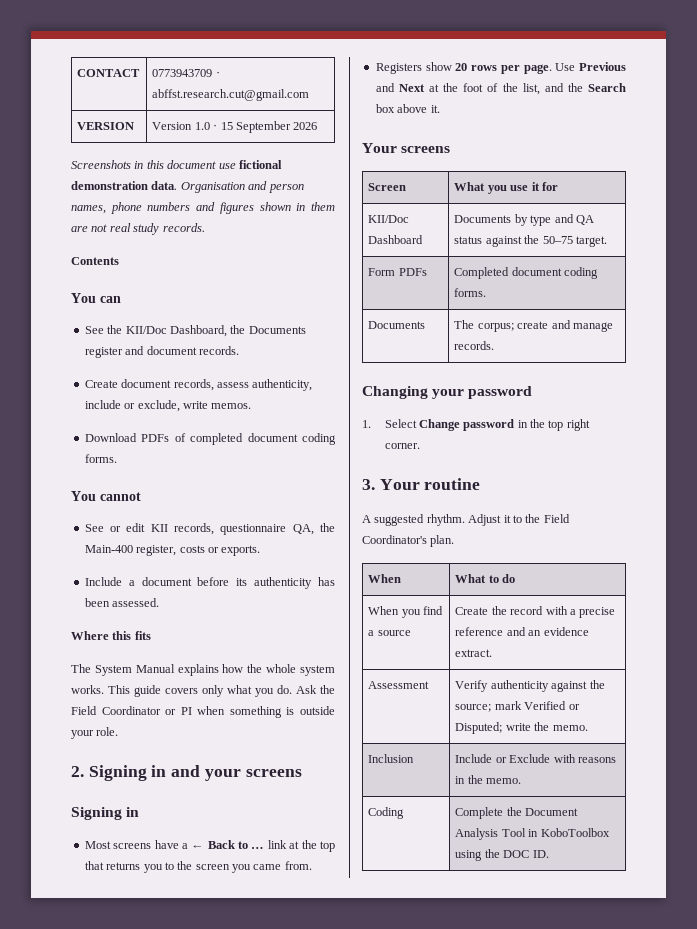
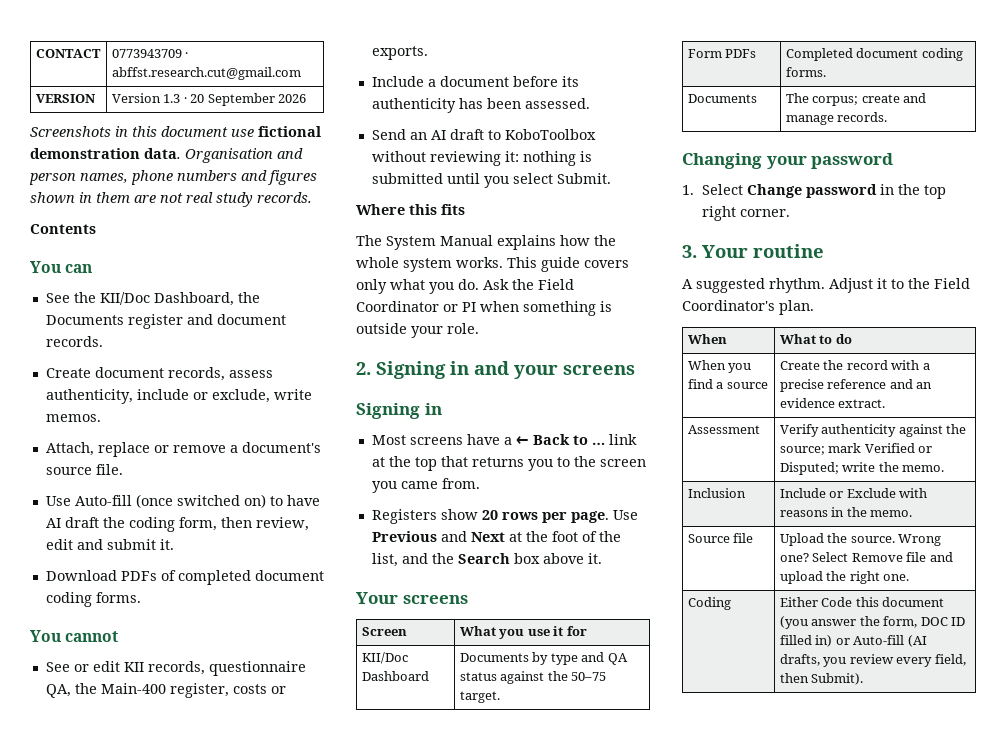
- VERSION | Version 1.0 · 15 September 2026
+ VERSION | Version 1.3 · 20 September 2026
+ Attach, replace or remove a document's source file.
+ Use Auto-fill (once switched on) to have AI draft the coding form, then review, edit and submit it.
+ Send an AI draft to KoboToolbox without reviewing it: nothing is submitted until you select Submit.
- Coding | Complete the Document Analysis Tool in KoboToolbox using the DOC ID.
+ Source file | Upload the source. Wrong one? Select Remove file and upload the right one.
+ Coding | Either Code this document (you answer the form, DOC ID filled in) or Auto-fill (AI drafts, you review every field, then Submit).

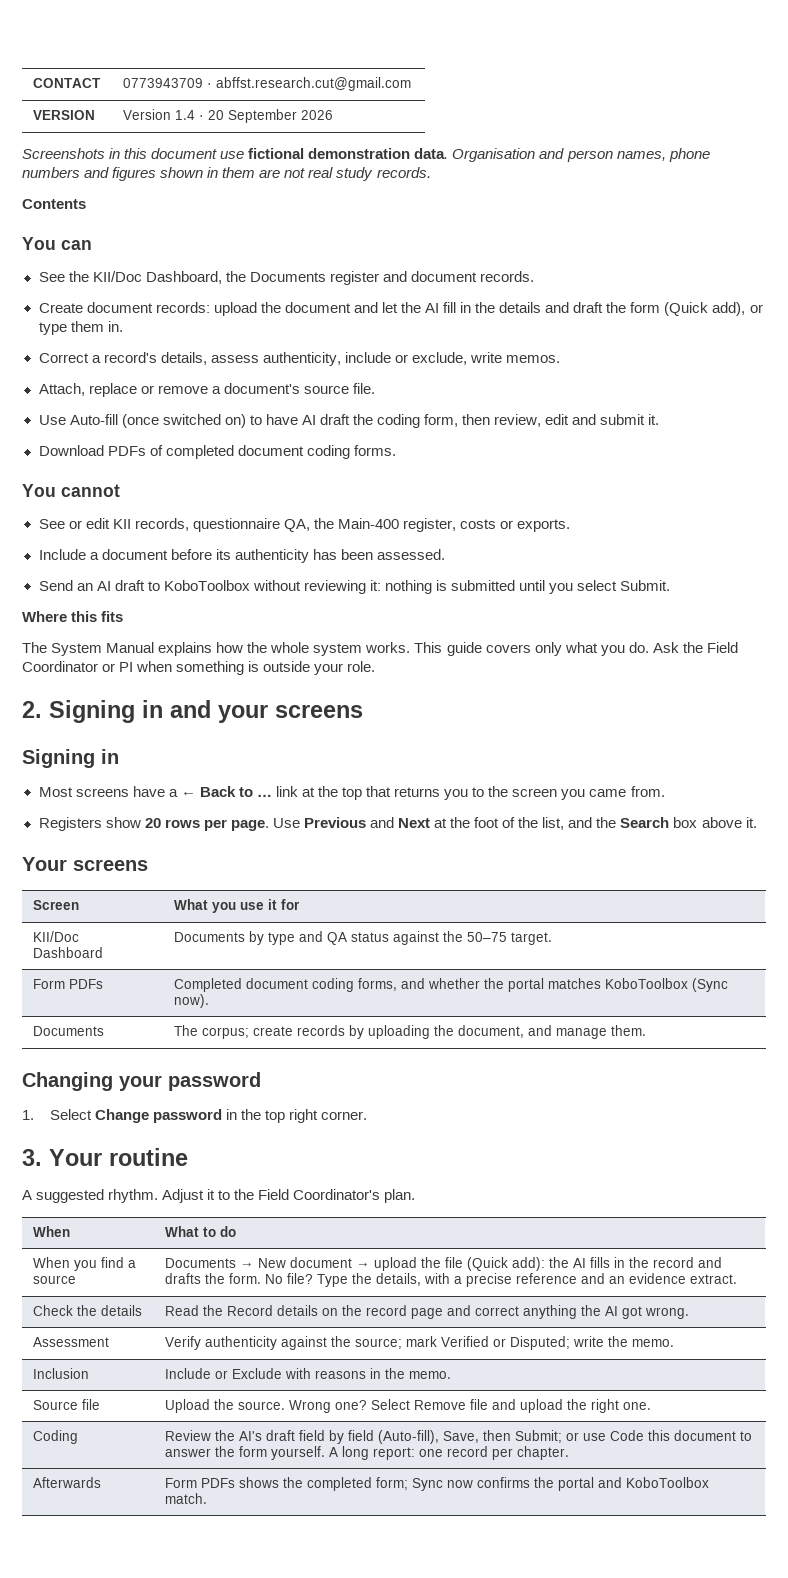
- VERSION | Version 1.3 · 20 September 2026
+ VERSION | Version 1.4 · 20 September 2026
- Create document records, assess authenticity, include or exclude, write memos.
+ Create document records: upload the document and let the AI fill in the details and draft the form (Quick add), or type them in.
+ Correct a record's details, assess authenticity, include or exclude, write memos.
- Form PDFs | Completed document coding forms.
+ Form PDFs | Completed document coding forms, and whether the portal matches KoboToolbox (Sync now).
- Documents | The corpus; create and manage records.
+ Documents | The corpus; create records by uploading the document, and manage them.
- When you find a source | Create the record with a precise reference and an evidence extract.
+ When you find a source | Documents → New document → upload the file (Quick add): the AI fills in the record and drafts the form. No file? Type the details, with a precise reference and an evidence extract.
+ Check the details | Read the Record details on the record page and correct anything the AI got wrong.
- Coding | Either Code this document (you answer the form, DOC ID filled in) or Auto-fill (AI drafts, you review every field, then Submit).
+ Coding | Review the AI's draft field by field (Auto-fill), Save, then Submit; or use Code this document to answer the form yourself. A long report: one record per chapter.
+ Afterwards | Form PDFs shows the completed form; Sync now confirms the portal and KoboToolbox match.

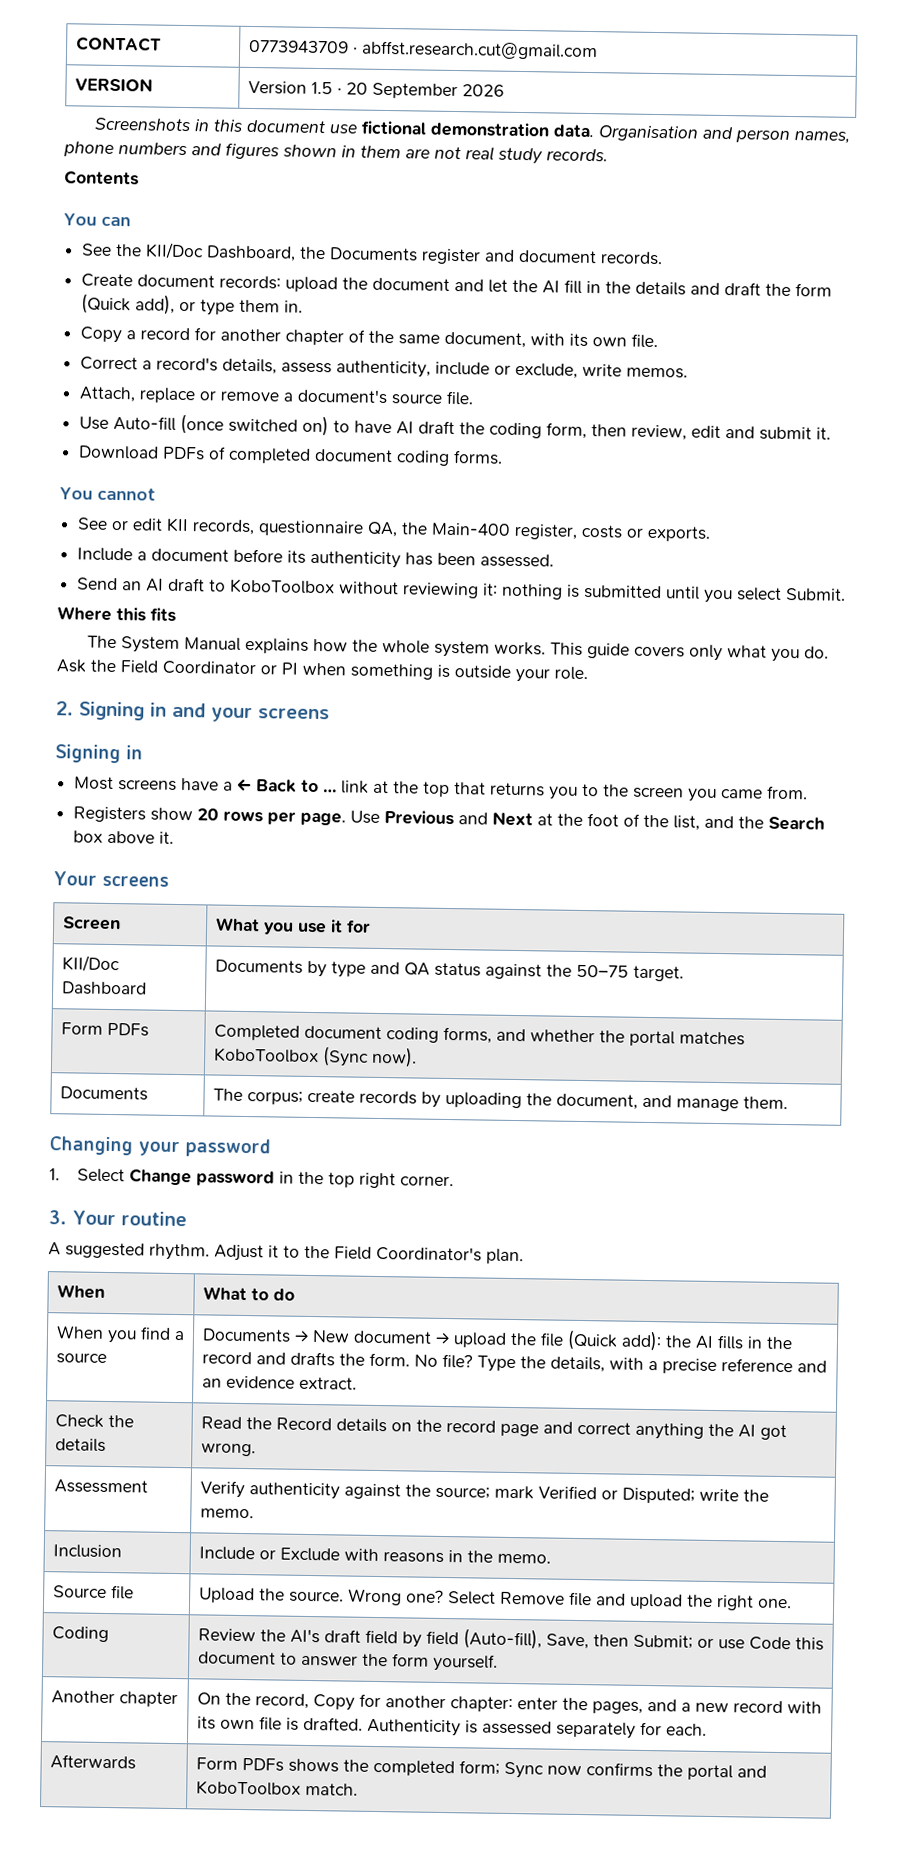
- VERSION | Version 1.4 · 20 September 2026
+ VERSION | Version 1.5 · 20 September 2026
+ Copy a record for another chapter of the same document, with its own file.
- Coding | Review the AI's draft field by field (Auto-fill), Save, then Submit; or use Code this document to answer the form yourself. A long report: one record per chapter.
+ Coding | Review the AI's draft field by field (Auto-fill), Save, then Submit; or use Code this document to answer the form yourself.
+ Another chapter | On the record, Copy for another chapter: enter the pages, and a new record with its own file is drafted. Authenticity is assessed separately for each.

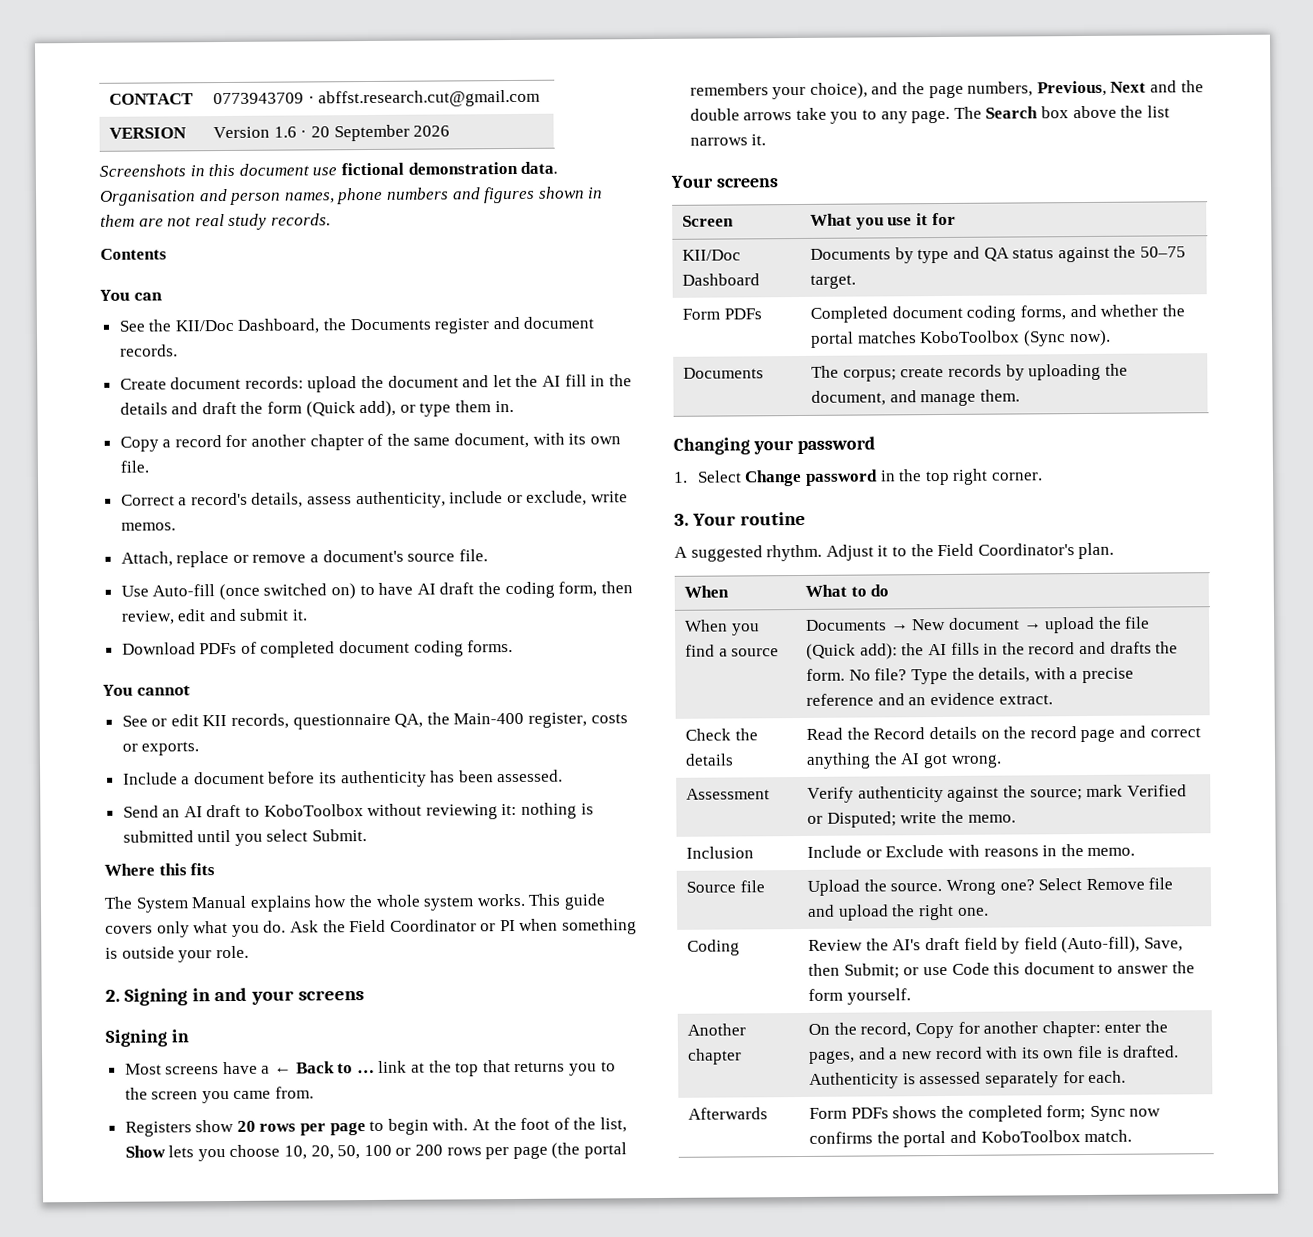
- VERSION | Version 1.5 · 20 September 2026
+ VERSION | Version 1.6 · 20 September 2026
- Registers show 20 rows per page. Use Previous and Next at the foot of the list, and the Search box above it.
+ Registers show 20 rows per page to begin with. At the foot of the list, Show lets you choose 10, 20, 50, 100 or 200 rows per page (the portal remembers your choice), and the page numbers, Previous, Next and the double arrows take you to any page. The Search box above the list narrows it.

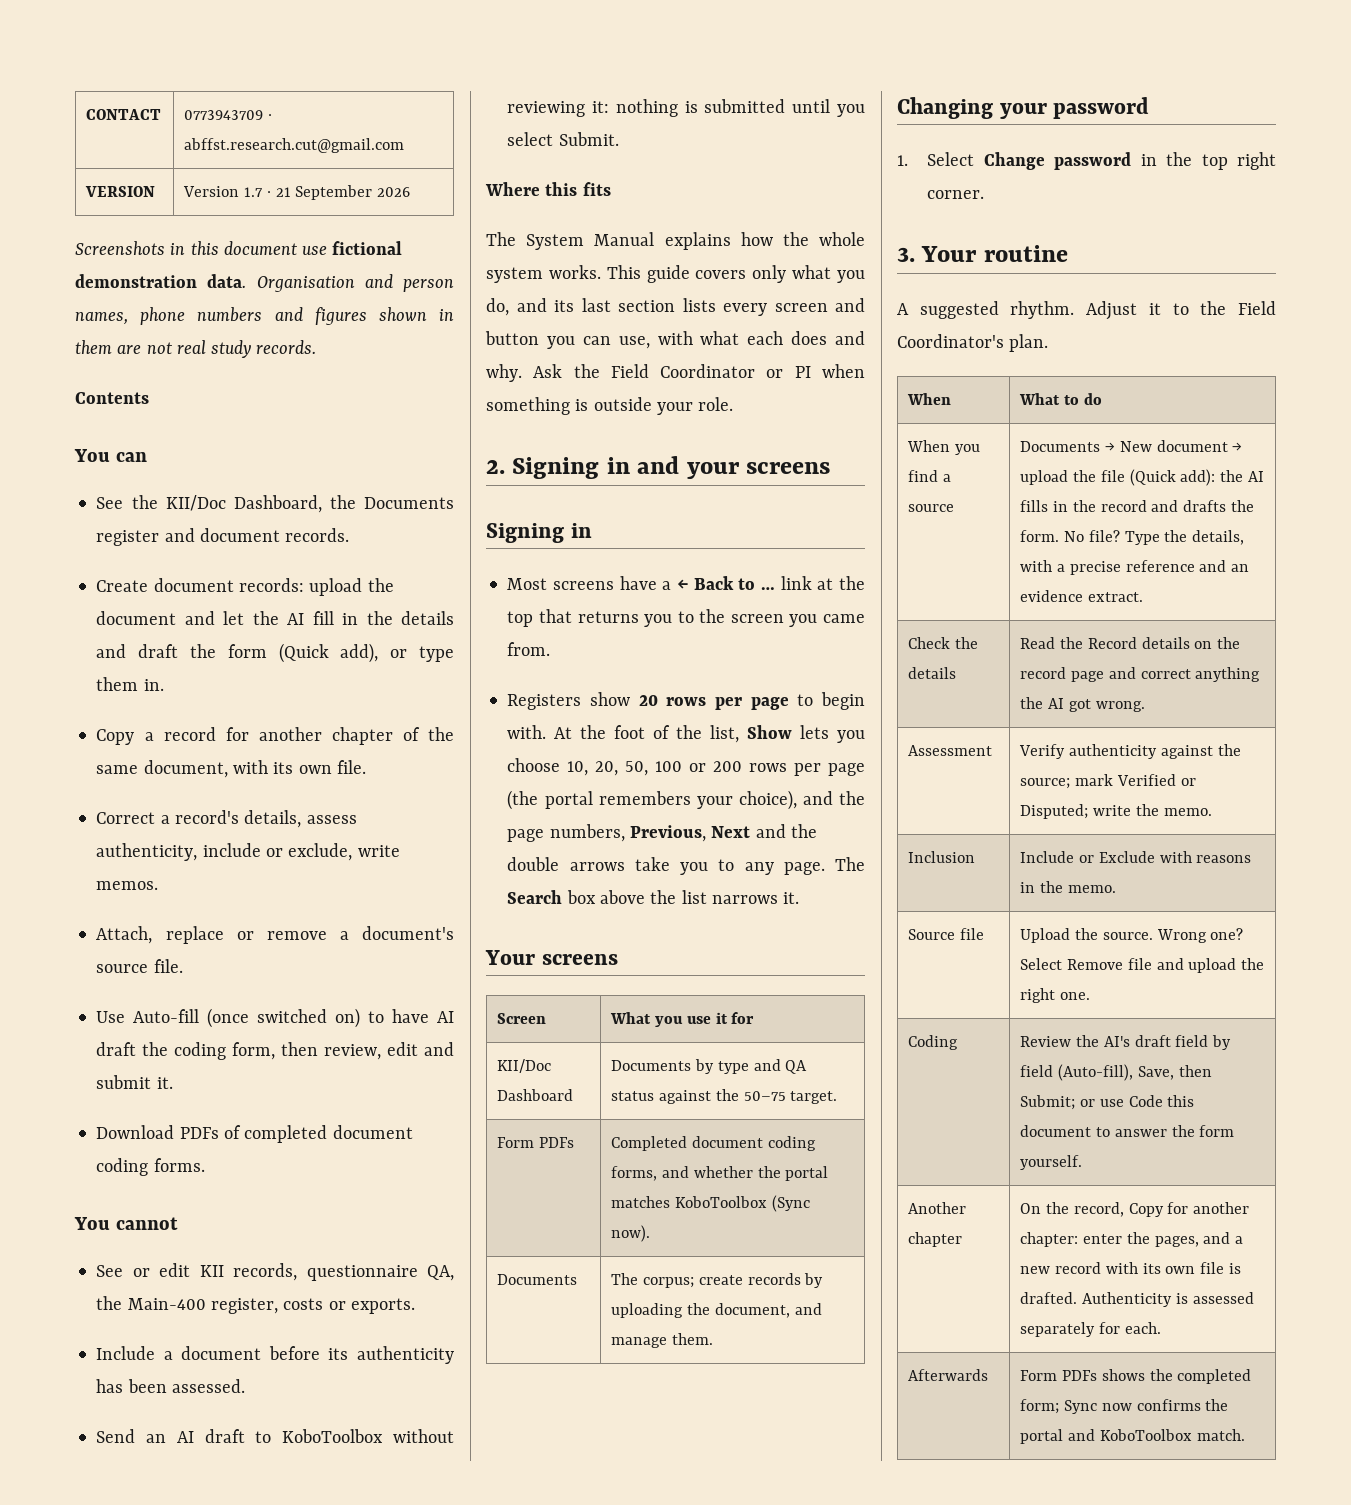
- VERSION | Version 1.6 · 20 September 2026
+ VERSION | Version 1.7 · 21 September 2026
- This guide covers only what you do.
+ This guide covers only what you do, and its last section lists every screen and button you can use, with what each does and why.

